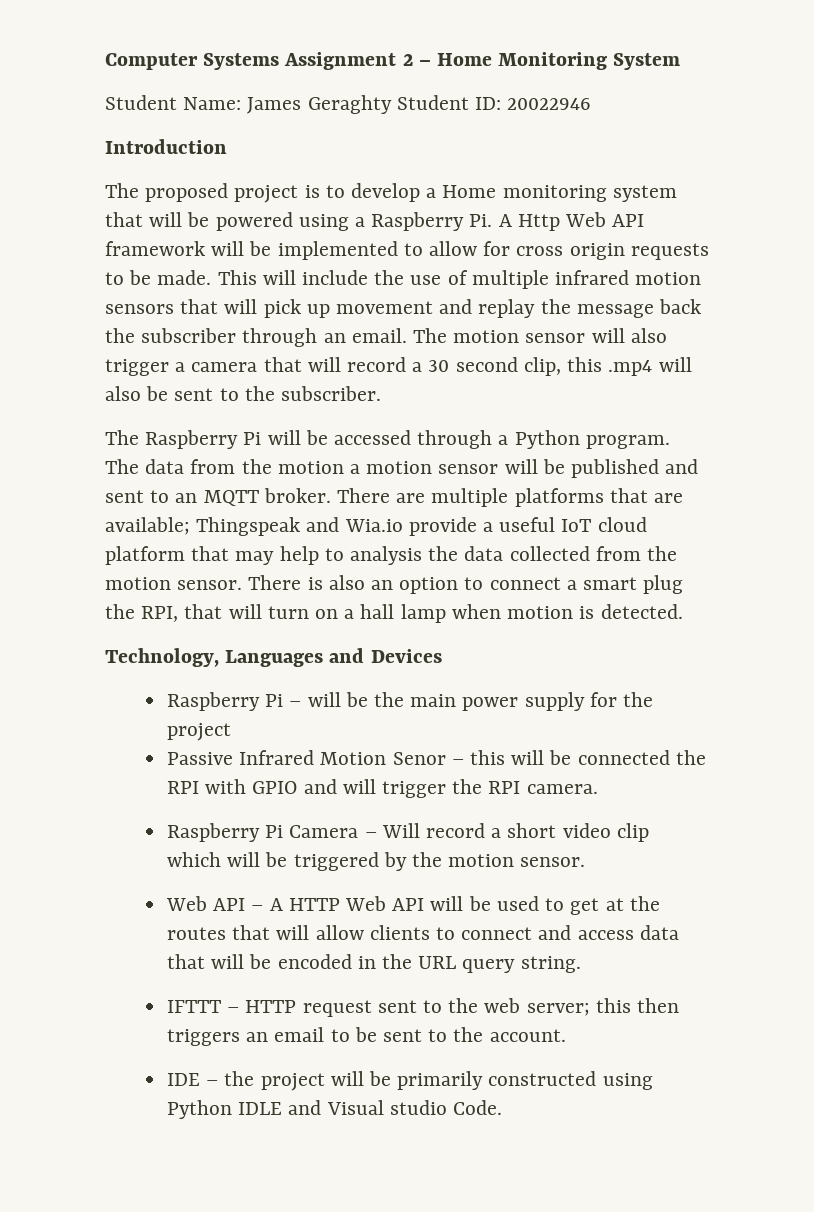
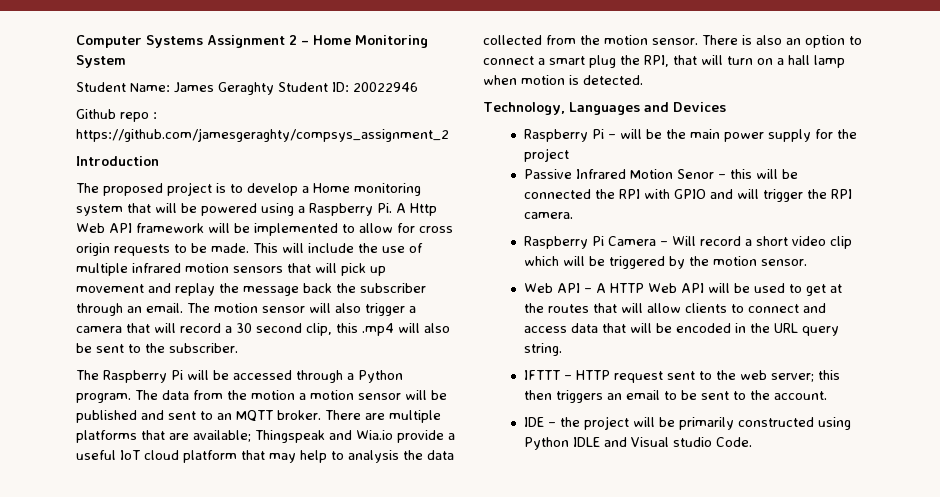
+ Github repo : https://github.com/jamesgeraghty/compsys_assignment_2

